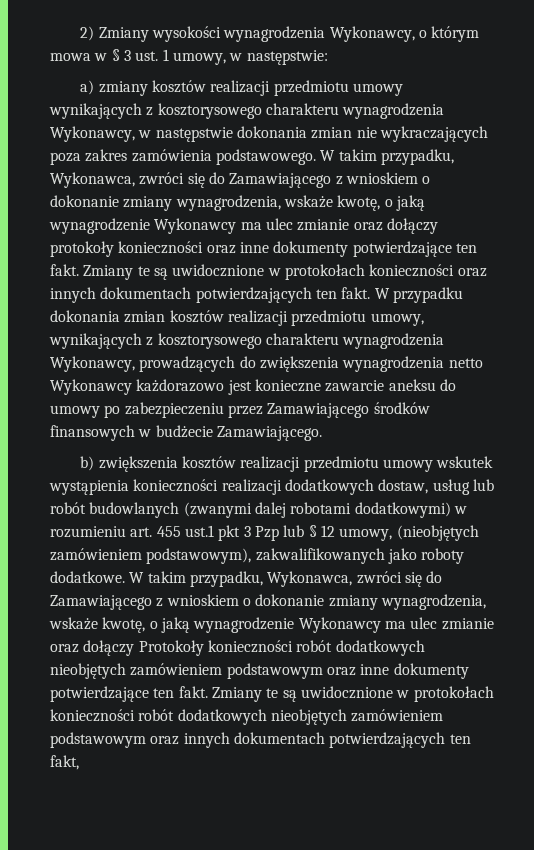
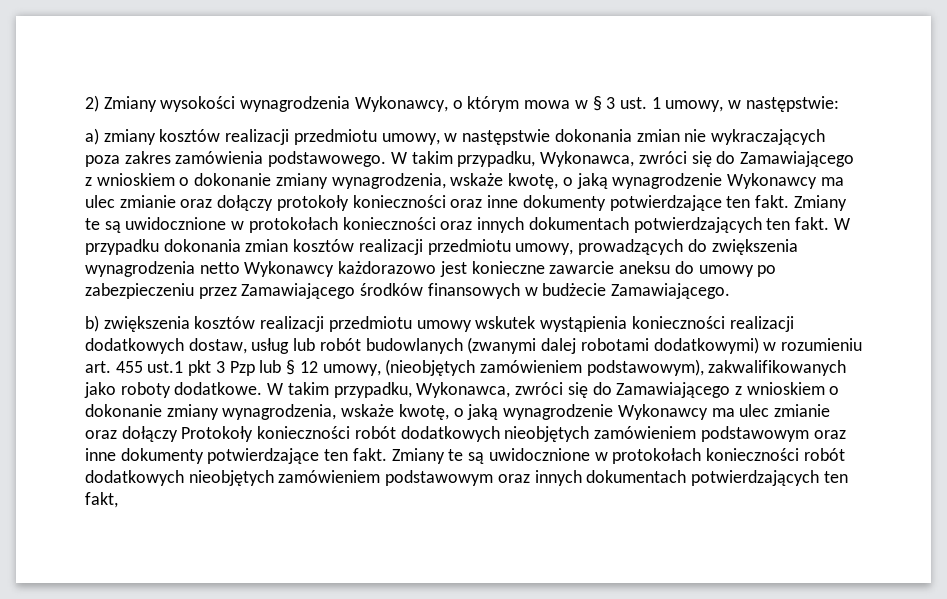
- a) zmiany kosztów realizacji przedmiotu umowy wynikających z kosztorysowego charakteru wynagrodzenia Wykonawcy, w następstwie dokonania zmian nie wykraczających poza zakres zamówienia podstawowego.
+ a) zmiany kosztów realizacji przedmiotu umowy, w następstwie dokonania zmian nie wykraczających poza zakres zamówienia podstawowego.
- W przypadku dokonania zmian kosztów realizacji przedmiotu umowy, wynikających z kosztorysowego charakteru wynagrodzenia Wykonawcy, prowadzących do zwiększenia wynagrodzenia netto Wykonawcy każdorazowo jest konieczne zawarcie aneksu do umowy po zabezpieczeniu przez Zamawiającego środków finansowych w budżecie Zamawiającego.
+ W przypadku dokonania zmian kosztów realizacji przedmiotu umowy, prowadzących do zwiększenia wynagrodzenia netto Wykonawcy każdorazowo jest konieczne zawarcie aneksu do umowy po zabezpieczeniu przez Zamawiającego środków finansowych w budżecie Zamawiającego.

